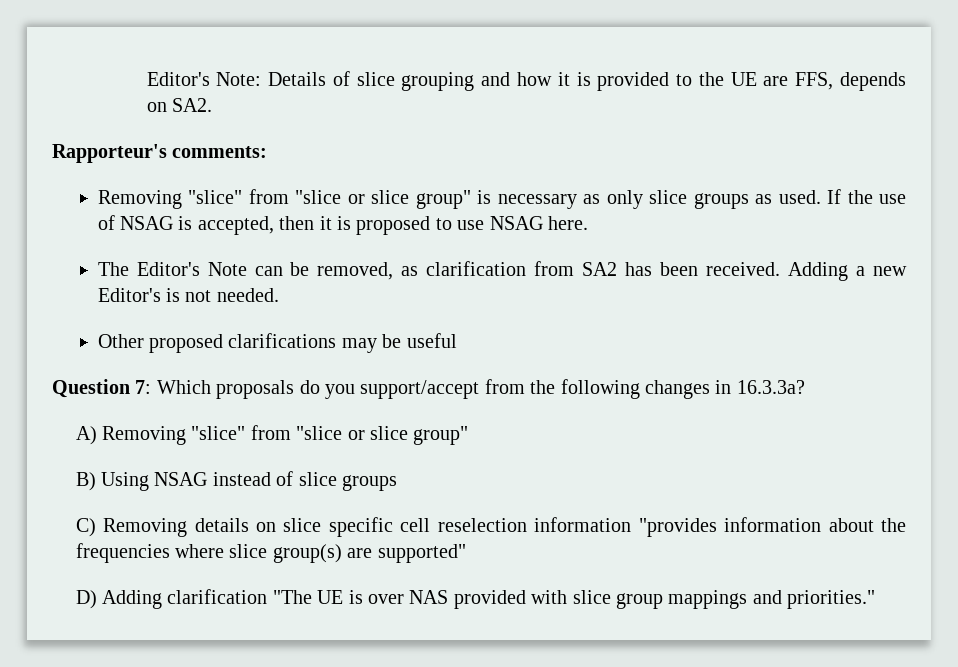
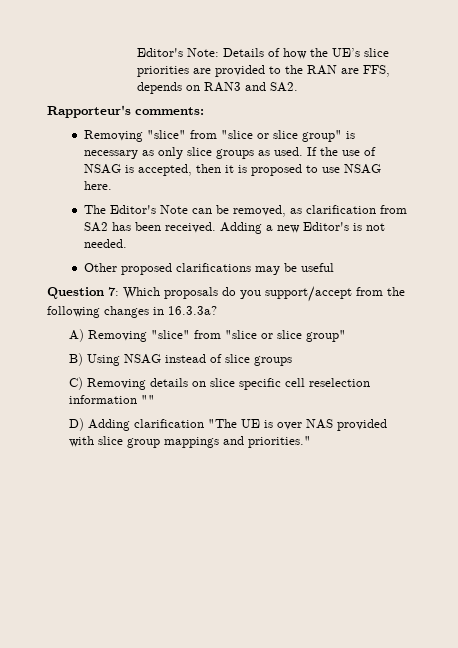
- Editor's Note: Details of slice grouping and how it is provided to the UE are FFS, depends on SA2.
+ Editor's Note: Details of how the UE’s slice priorities are provided to the RAN are FFS, depends on RAN3 and SA2.
- C) Removing details on slice specific cell reselection information "provides information about the frequencies where slice group(s) are supported"
+ C) Removing details on slice specific cell reselection information ""

